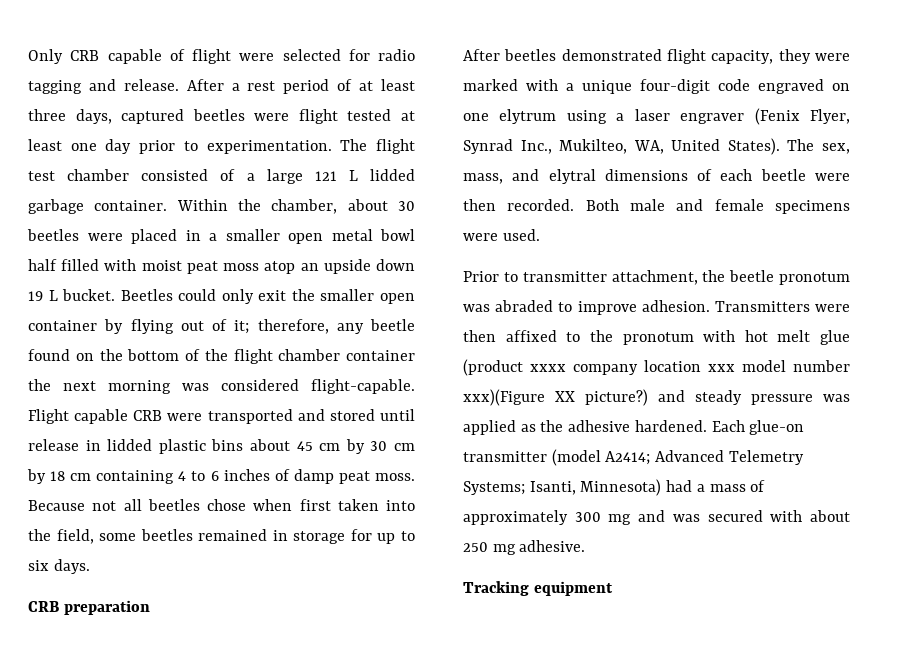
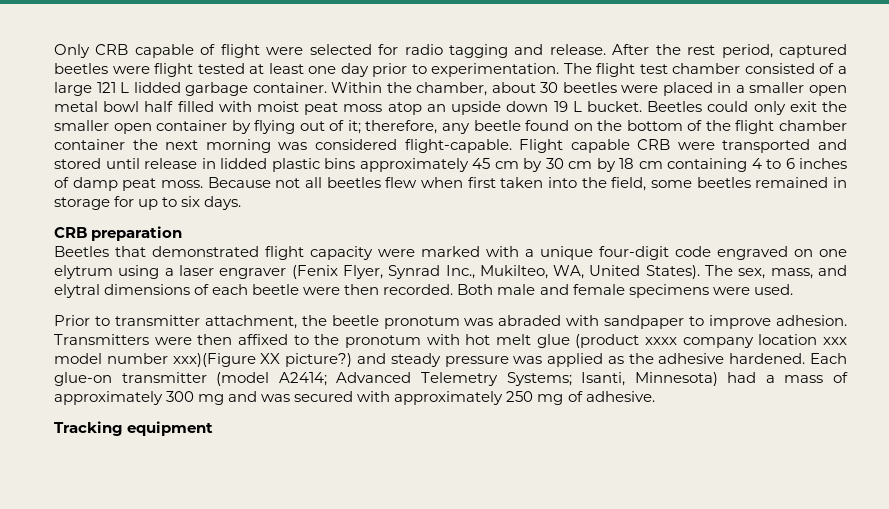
- After a rest period of at least three days, captured beetles were flight tested at least one day prior to experimentation.
+ After the rest period, captured beetles were flight tested at least one day prior to experimentation.
- Flight capable CRB were transported and stored until release in lidded plastic bins about 45 cm by 30 cm by 18 cm containing 4 to 6 inches of damp peat moss.
+ Flight capable CRB were transported and stored until release in lidded plastic bins approximately 45 cm by 30 cm by 18 cm containing 4 to 6 inches of damp peat moss.
- Because not all beetles chose when first taken into the field, some beetles remained in storage for up to six days.
+ Because not all beetles flew when first taken into the field, some beetles remained in storage for up to six days.
- After beetles demonstrated flight capacity, they were marked with a unique four-digit code engraved on one elytrum using a laser engraver (Fenix Flyer, Synrad Inc., Mukilteo, WA, United States).
+ Beetles that demonstrated flight capacity were marked with a unique four-digit code engraved on one elytrum using a laser engraver (Fenix Flyer, Synrad Inc., Mukilteo, WA, United States).
- Prior to transmitter attachment, the beetle pronotum was abraded to improve adhesion.
+ Prior to transmitter attachment, the beetle pronotum was abraded with sandpaper to improve adhesion.
- Each glue-on transmitter (model A2414; Advanced Telemetry Systems; Isanti, Minnesota) had a mass of approximately 300 mg and was secured with about 250 mg adhesive.
+ Each glue-on transmitter (model A2414; Advanced Telemetry Systems; Isanti, Minnesota) had a mass of approximately 300 mg and was secured with approximately 250 mg of adhesive.

